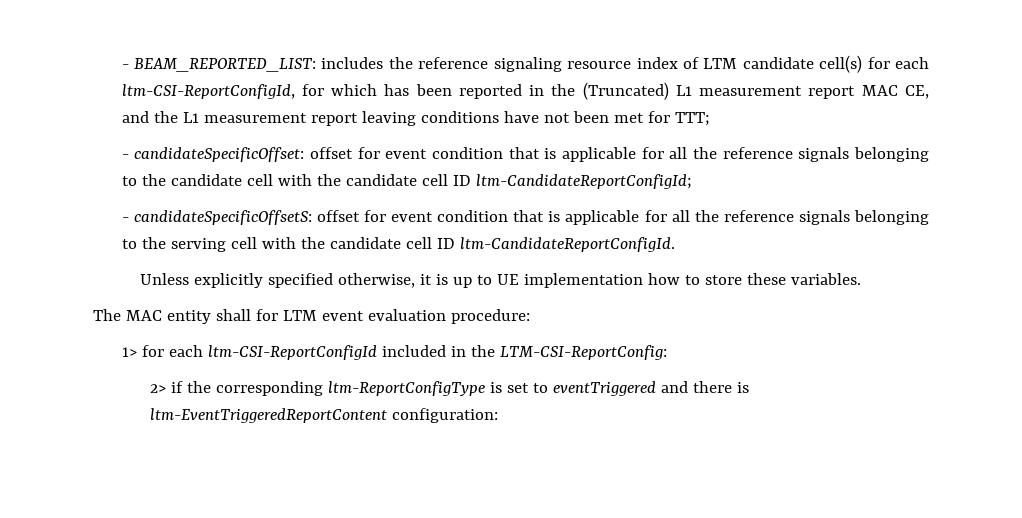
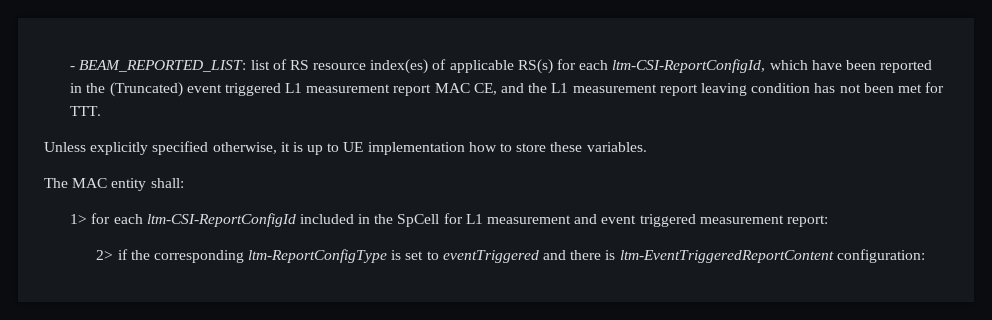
- - BEAM_REPORTED_LIST: includes the reference signaling resource index of LTM candidate cell(s) for each ltm-CSI-ReportConfigId, for which has been reported in the (Truncated) L1 measurement report MAC CE, and the L1 measurement report leaving conditions have not been met for TTT;
- - candidateSpecificOffset: offset for event condition that is applicable for all the reference signals belonging to the candidate cell with the candidate cell ID ltm-CandidateReportConfigId;
- - candidateSpecificOffsetS: offset for event condition that is applicable for all the reference signals belonging to the serving cell with the candidate cell ID ltm-CandidateReportConfigId.
+ - BEAM_REPORTED_LIST: list of RS resource index(es) of applicable RS(s) for each ltm-CSI-ReportConfigId, which have been reported in the (Truncated) event triggered L1 measurement report MAC CE, and the L1 measurement report leaving condition has not been met for TTT.
- The MAC entity shall for LTM event evaluation procedure:
+ The MAC entity shall:
- 1> for each ltm-CSI-ReportConfigId included in the LTM-CSI-ReportConfig:
+ 1> for each ltm-CSI-ReportConfigId included in the SpCell for L1 measurement and event triggered measurement report:

